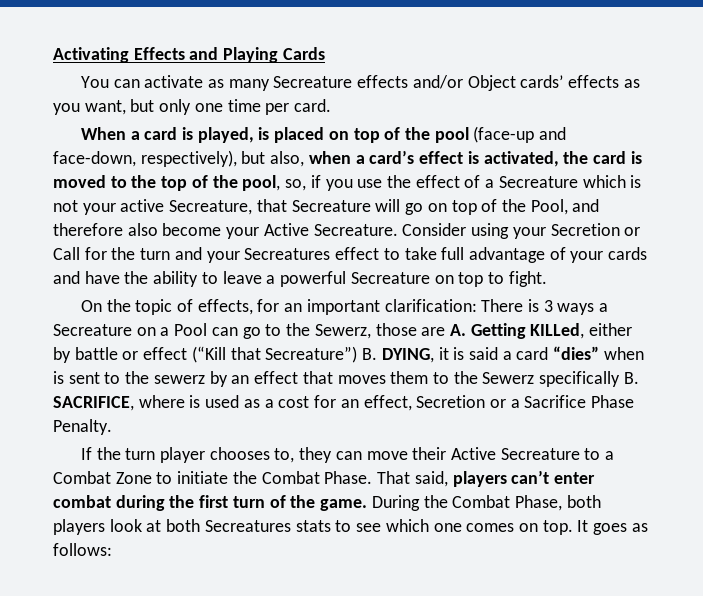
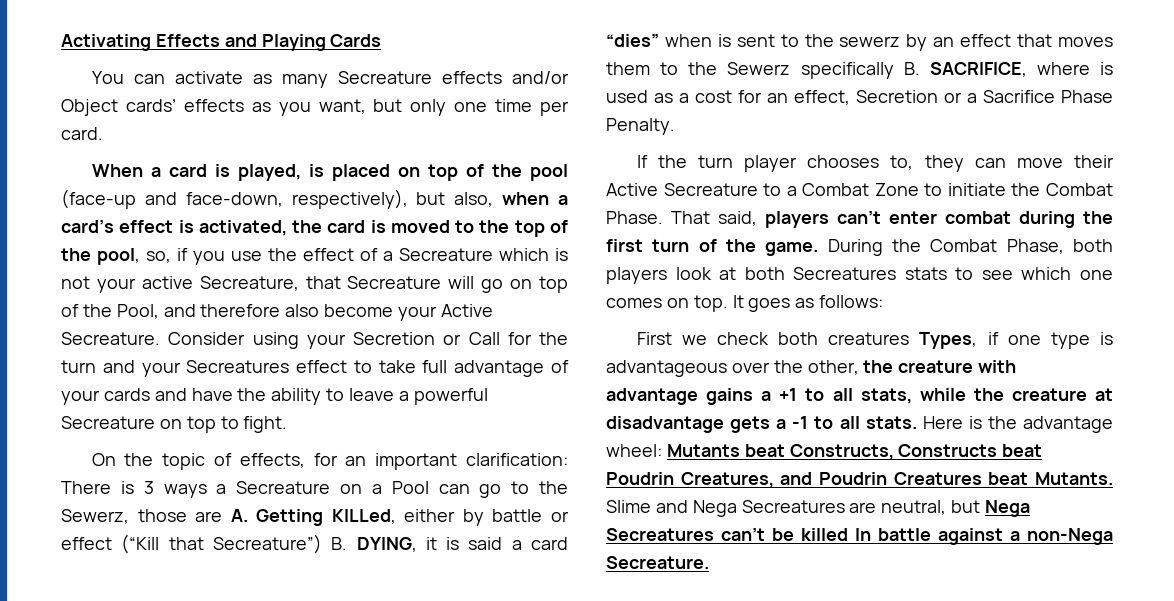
+ First we check both creatures Types, if one type is advantageous over the other, the creature with advantage gains a +1 to all stats, while the creature at disadvantage gets a -1 to all stats. Here is the advantage wheel: Mutants beat Constructs, Constructs beat Poudrin Creatures, and Poudrin Creatures beat Mutants. Slime and Nega Secreatures are neutral, but Nega Secreatures can’t be killed In battle against a non-Nega Secreature.

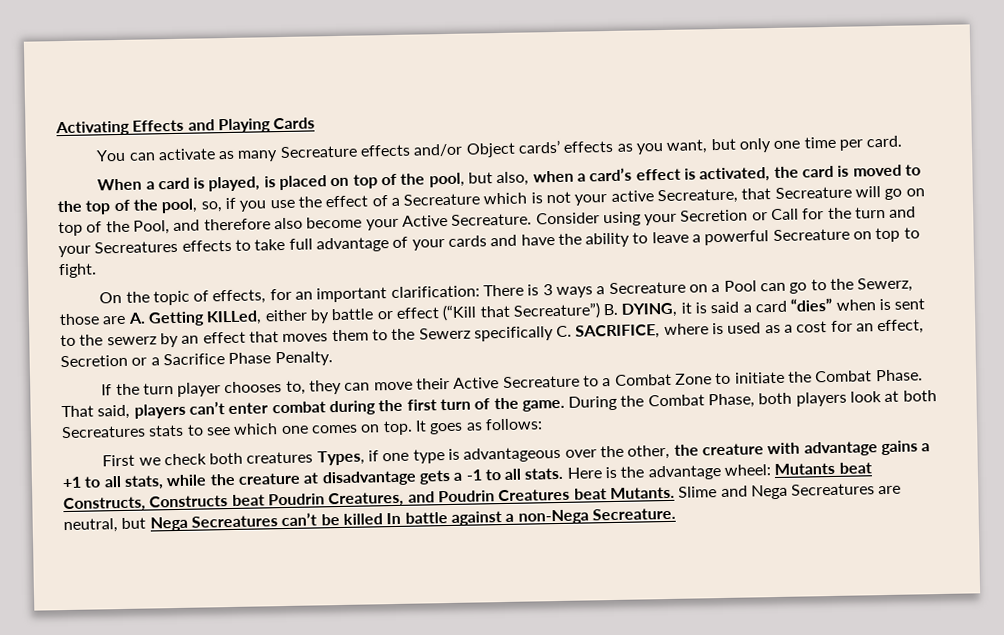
- When a card is played, is placed on top of the pool (face-up and face-down, respectively), but also, when a card’s effect is activated, the card is moved to the top of the pool, so, if you use the effect of a Secreature which is not your active Secreature, that Secreature will go on top of the Pool, and therefore also become your Active Secreature.
+ When a card is played, is placed on top of the pool, but also, when a card’s effect is activated, the card is moved to the top of the pool, so, if you use the effect of a Secreature which is not your active Secreature, that Secreature will go on top of the Pool, and therefore also become your Active Secreature.
- Consider using your Secretion or Call for the turn and your Secreatures effect to take full advantage of your cards and have the ability to leave a powerful Secreature on top to fight.
+ Consider using your Secretion or Call for the turn and your Secreatures effects to take full advantage of your cards and have the ability to leave a powerful Secreature on top to fight.
- There is 3 ways a Secreature on a Pool can go to the Sewerz, those are A. Getting KILLed, either by battle or effect (“Kill that Secreature”) B. DYING, it is said a card “dies” when is sent to the sewerz by an effect that moves them to the Sewerz specifically B. SACRIFICE, where is used as a cost for an effect, Secretion or a Sacrifice Phase Penalty.
+ There is 3 ways a Secreature on a Pool can go to the Sewerz, those are A. Getting KILLed, either by battle or effect (“Kill that Secreature”) B. DYING, it is said a card “dies” when is sent to the sewerz by an effect that moves them to the Sewerz specifically C. SACRIFICE, where is used as a cost for an effect, Secretion or a Sacrifice Phase Penalty.

